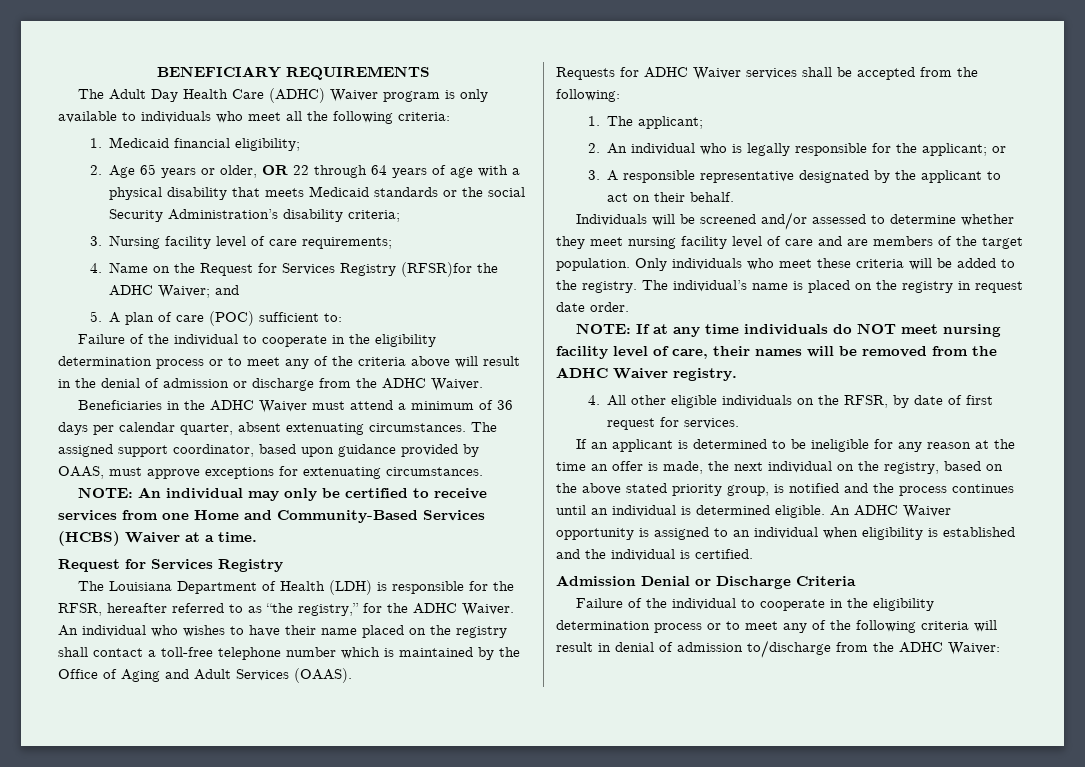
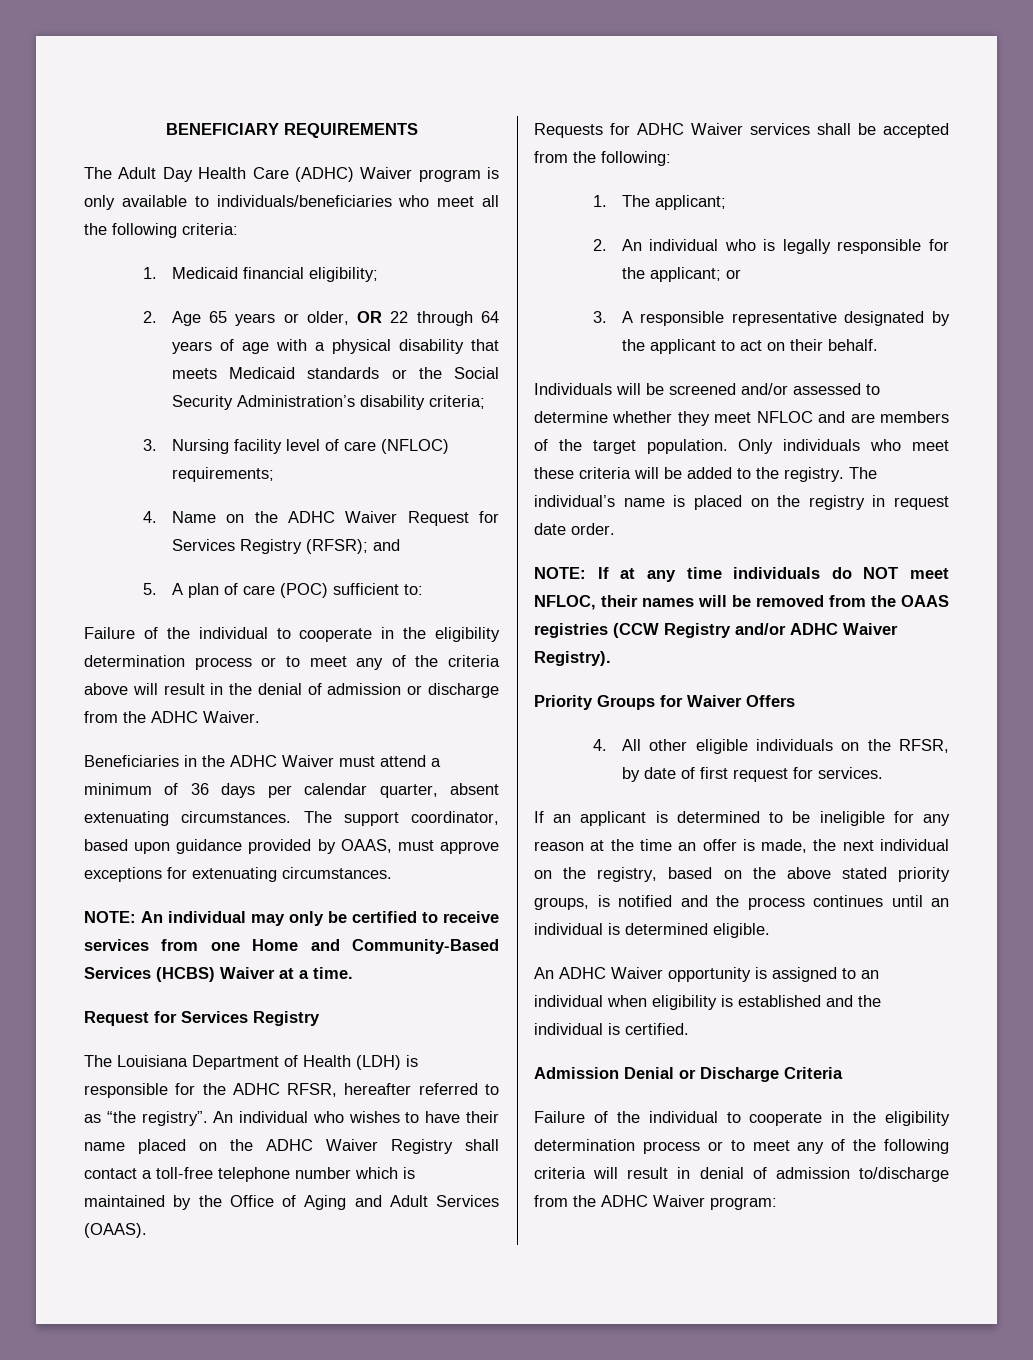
- The Adult Day Health Care (ADHC) Waiver program is only available to individuals who meet all the following criteria:
+ The Adult Day Health Care (ADHC) Waiver program is only available to individuals/beneficiaries who meet all the following criteria:
- 2. Age 65 years or older, OR 22 through 64 years of age with a physical disability that meets Medicaid standards or the social Security Administration’s disability criteria;
+ 2. Age 65 years or older, OR 22 through 64 years of age with a physical disability that meets Medicaid standards or the Social Security Administration’s disability criteria;
- 3. Nursing facility level of care requirements;
+ 3. Nursing facility level of care (NFLOC) requirements;
- 4. Name on the Request for Services Registry (RFSR)for the ADHC Waiver; and
+ 4. Name on the ADHC Waiver Request for Services Registry (RFSR); and
- The assigned support coordinator, based upon guidance provided by OAAS, must approve exceptions for extenuating circumstances.
+ The support coordinator, based upon guidance provided by OAAS, must approve exceptions for extenuating circumstances.
- The Louisiana Department of Health (LDH) is responsible for the RFSR, hereafter referred to as “the registry,” for the ADHC Waiver.
+ The Louisiana Department of Health (LDH) is responsible for the ADHC RFSR, hereafter referred to as “the registry”.
- An individual who wishes to have their name placed on the registry shall contact a toll-free telephone number which is maintained by the Office of Aging and Adult Services (OAAS).
+ An individual who wishes to have their name placed on the ADHC Waiver Registry shall contact a toll-free telephone number which is maintained by the Office of Aging and Adult Services (OAAS).
- Individuals will be screened and/or assessed to determine whether they meet nursing facility level of care and are members of the target population.
+ Individuals will be screened and/or assessed to determine whether they meet NFLOC and are members of the target population.
- NOTE: If at any time individuals do NOT meet nursing facility level of care, their names will be removed from the ADHC Waiver registry.
+ NOTE: If at any time individuals do NOT meet NFLOC, their names will be removed from the OAAS registries (CCW Registry and/or ADHC Waiver Registry).
+ Priority Groups for Waiver Offers
- If an applicant is determined to be ineligible for any reason at the time an offer is made, the next individual on the registry, based on the above stated priority group, is notified and the process continues until an individual is determined eligible. An ADHC Waiver opportunity is assigned to an individual when eligibility is established and the individual is certified.
+ If an applicant is determined to be ineligible for any reason at the time an offer is made, the next individual on the registry, based on the above stated priority groups, is notified and the process continues until an individual is determined eligible.
+ An ADHC Waiver opportunity is assigned to an individual when eligibility is established and the individual is certified.
- Failure of the individual to cooperate in the eligibility determination process or to meet any of the following criteria will result in denial of admission to/discharge from the ADHC Waiver:
+ Failure of the individual to cooperate in the eligibility determination process or to meet any of the following criteria will result in denial of admission to/discharge from the ADHC Waiver program:

